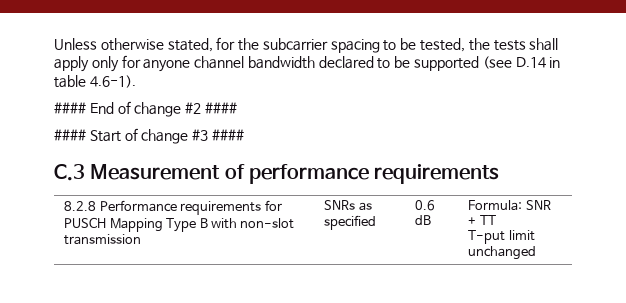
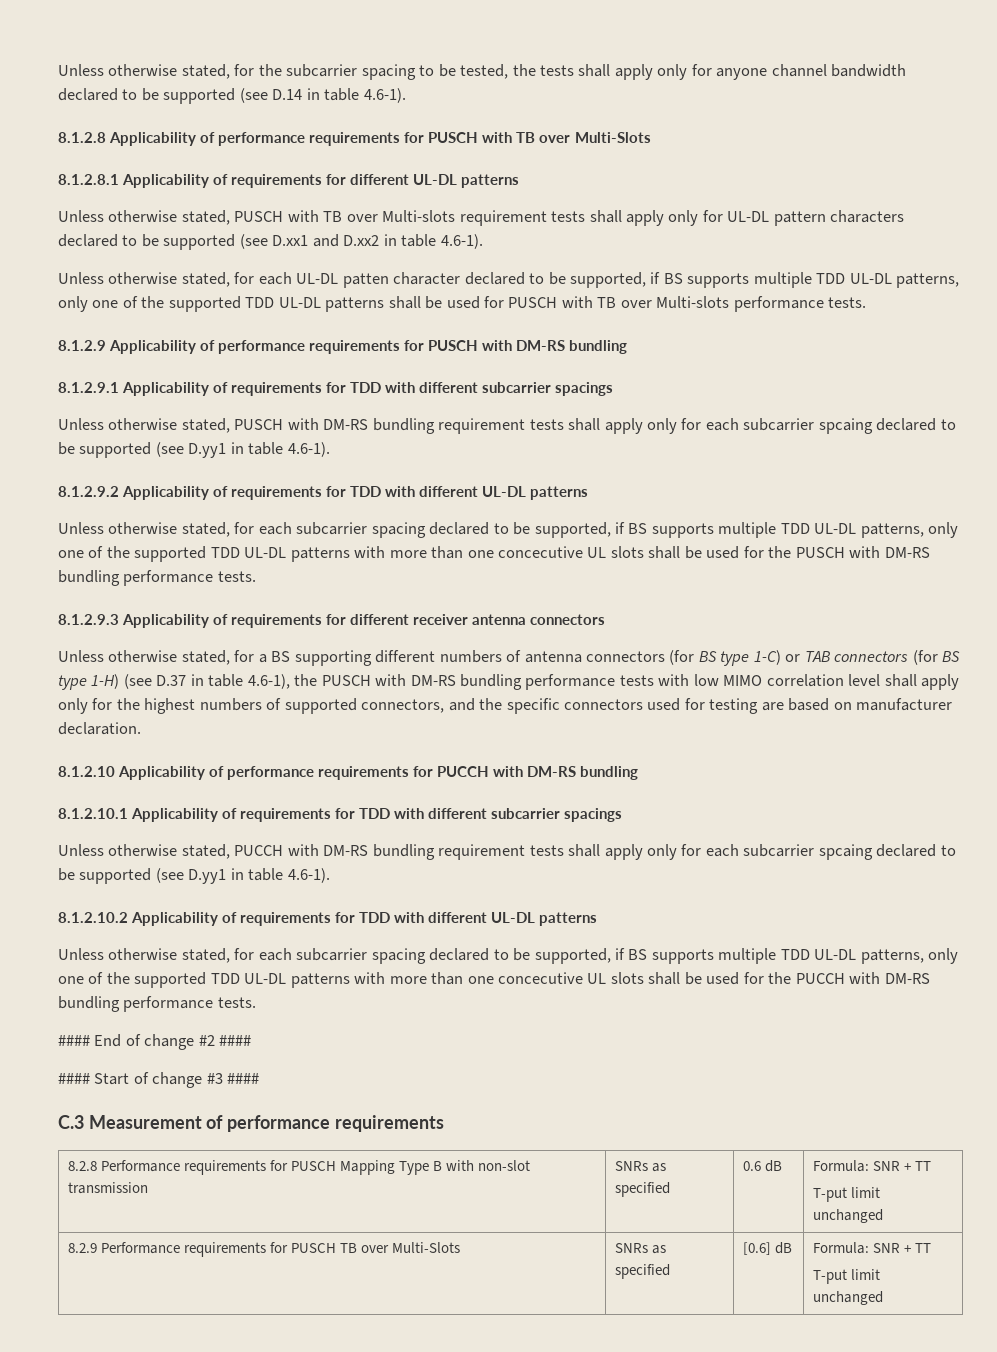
+ 8.1.2.8 Applicability of performance requirements for PUSCH with TB over Multi-Slots
+ 8.1.2.8.1 Applicability of requirements for different UL-DL patterns
+ Unless otherwise stated, PUSCH with TB over Multi-slots requirement tests shall apply only for UL-DL pattern characters declared to be supported (see D.xx1 and D.xx2 in table 4.6-1).
+ Unless otherwise stated, for each UL-DL patten character declared to be supported, if BS supports multiple TDD UL-DL patterns, only one of the supported TDD UL-DL patterns shall be used for PUSCH with TB over Multi-slots performance tests.
+ 8.1.2.9 Applicability of performance requirements for PUSCH with DM-RS bundling
+ 8.1.2.9.1 Applicability of requirements for TDD with different subcarrier spacings
+ Unless otherwise stated, PUSCH with DM-RS bundling requirement tests shall apply only for each subcarrier spcaing declared to be supported (see D.yy1 in table 4.6-1).
+ 8.1.2.9.2 Applicability of requirements for TDD with different UL-DL patterns
+ Unless otherwise stated, for each subcarrier spacing declared to be supported, if BS supports multiple TDD UL-DL patterns, only one of the supported TDD UL-DL patterns with more than one concecutive UL slots shall be used for the PUSCH with DM-RS bundling performance tests.
+ 8.1.2.9.3 Applicability of requirements for different receiver antenna connectors
+ Unless otherwise stated, for a BS supporting different numbers of antenna connectors (for BS type 1-C) or TAB connectors (for BS type 1-H) (see D.37 in table 4.6-1), the PUSCH with DM-RS bundling performance tests with low MIMO correlation level shall apply only for the highest numbers of supported connectors, and the specific connectors used for testing are based on manufacturer declaration.
+ 8.1.2.10 Applicability of performance requirements for PUCCH with DM-RS bundling
+ 8.1.2.10.1 Applicability of requirements for TDD with different subcarrier spacings
+ Unless otherwise stated, PUCCH with DM-RS bundling requirement tests shall apply only for each subcarrier spcaing declared to be supported (see D.yy1 in table 4.6-1).
+ 8.1.2.10.2 Applicability of requirements for TDD with different UL-DL patterns
+ Unless otherwise stated, for each subcarrier spacing declared to be supported, if BS supports multiple TDD UL-DL patterns, only one of the supported TDD UL-DL patterns with more than one concecutive UL slots shall be used for the PUCCH with DM-RS bundling performance tests.
+ 8.2.9 Performance requirements for PUSCH TB over Multi-Slots | SNRs as specified | [0.6] dB | Formula: SNR + TT
+ T-put limit unchanged

